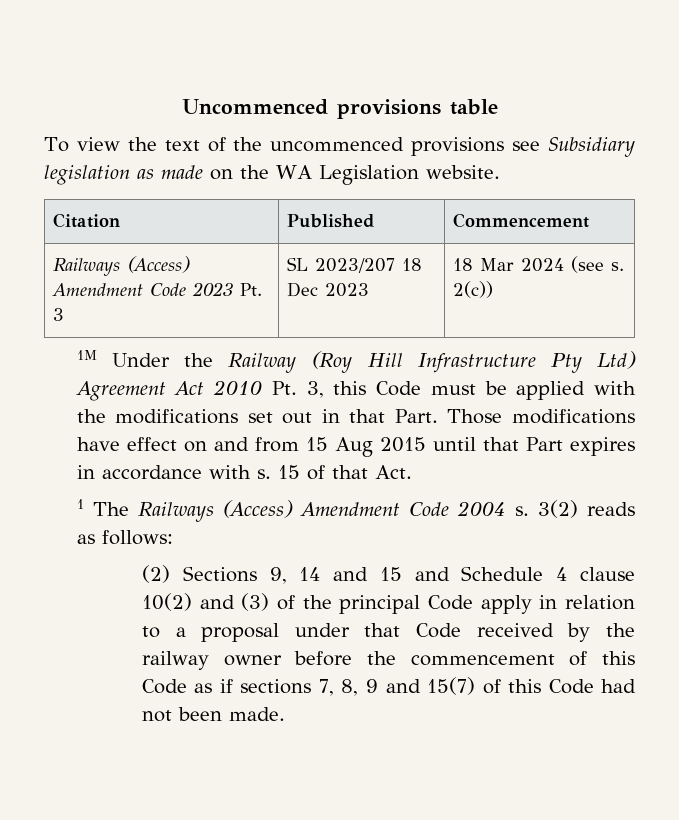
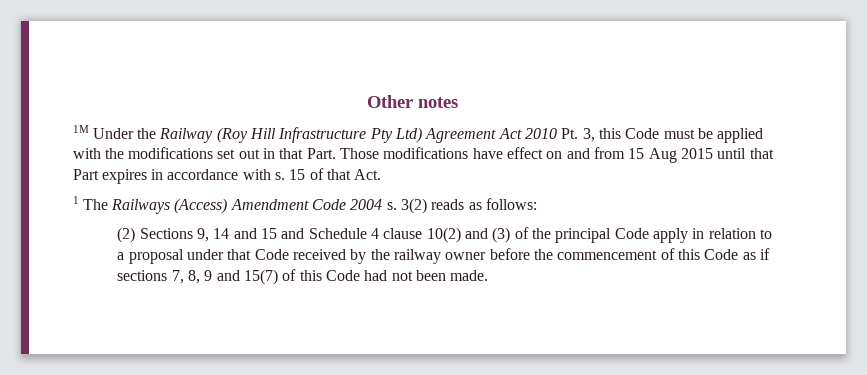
- Uncommenced provisions table
- To view the text of the uncommenced provisions see Subsidiary legislation as made on the WA Legislation website.
- Citation | Published | Commencement
- Railways (Access) Amendment Code 2023 Pt. 3 | SL 2023/207 18 Dec 2023 | 18 Mar 2024 (see s. 2(c))
+ Other notes

